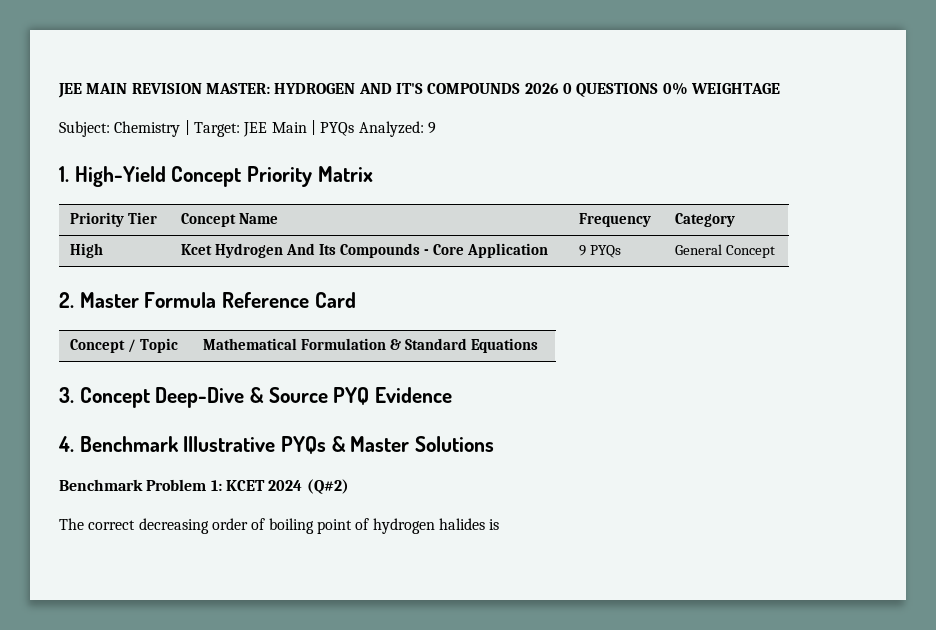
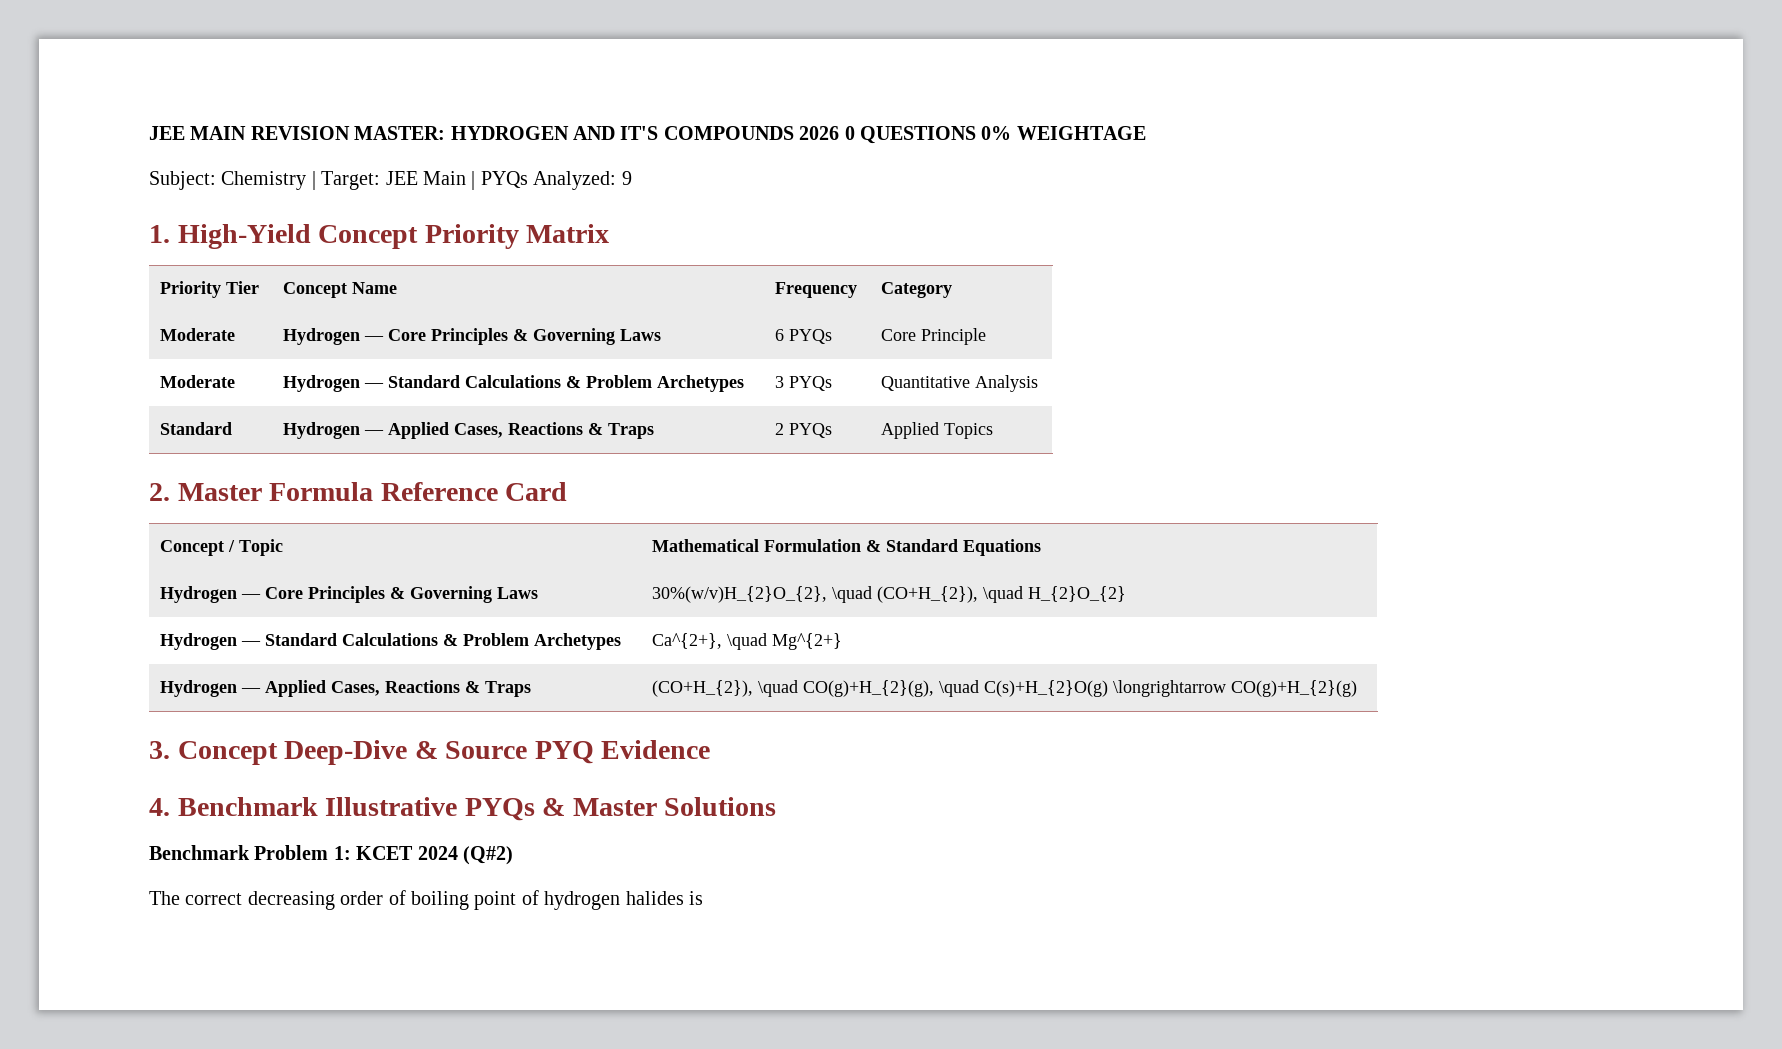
- High | Kcet Hydrogen And Its Compounds - Core Application | 9 PYQs | General Concept
+ Moderate | Hydrogen — Core Principles & Governing Laws | 6 PYQs | Core Principle
+ Moderate | Hydrogen — Standard Calculations & Problem Archetypes | 3 PYQs | Quantitative Analysis
+ Standard | Hydrogen — Applied Cases, Reactions & Traps | 2 PYQs | Applied Topics
+ Hydrogen — Core Principles & Governing Laws | 30%(w/v)H_{2}O_{2}, \quad (CO+H_{2}), \quad H_{2}O_{2}
+ Hydrogen — Standard Calculations & Problem Archetypes | Ca^{2+}, \quad Mg^{2+}
+ Hydrogen — Applied Cases, Reactions & Traps | (CO+H_{2}), \quad CO(g)+H_{2}(g), \quad C(s)+H_{2}O(g) \longrightarrow CO(g)+H_{2}(g)

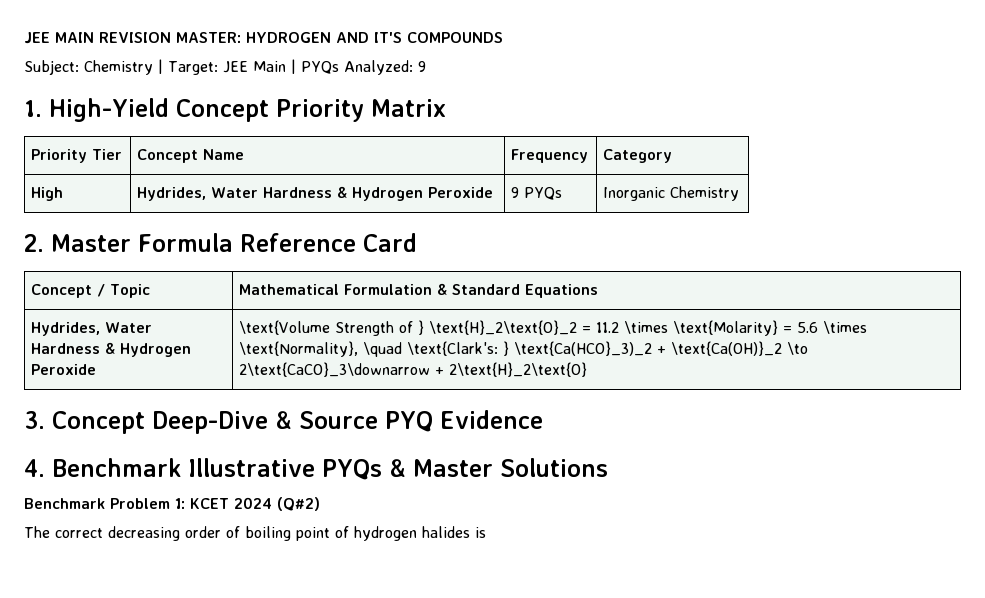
- JEE MAIN REVISION MASTER: HYDROGEN AND IT'S COMPOUNDS 2026 0 QUESTIONS 0% WEIGHTAGE
+ JEE MAIN REVISION MASTER: HYDROGEN AND IT'S COMPOUNDS
- Moderate | Hydrogen — Core Principles & Governing Laws | 6 PYQs | Core Principle
- Moderate | Hydrogen — Standard Calculations & Problem Archetypes | 3 PYQs | Quantitative Analysis
- Standard | Hydrogen — Applied Cases, Reactions & Traps | 2 PYQs | Applied Topics
+ High | Hydrides, Water Hardness & Hydrogen Peroxide | 9 PYQs | Inorganic Chemistry
- Hydrogen — Core Principles & Governing Laws | 30%(w/v)H_{2}O_{2}, \quad (CO+H_{2}), \quad H_{2}O_{2}
- Hydrogen — Standard Calculations & Problem Archetypes | Ca^{2+}, \quad Mg^{2+}
- Hydrogen — Applied Cases, Reactions & Traps | (CO+H_{2}), \quad CO(g)+H_{2}(g), \quad C(s)+H_{2}O(g) \longrightarrow CO(g)+H_{2}(g)
+ Hydrides, Water Hardness & Hydrogen Peroxide | \text{Volume Strength of } \text{H}_2\text{O}_2 = 11.2 \times \text{Molarity} = 5.6 \times \text{Normality}, \quad \text{Clark's: } \text{Ca(HCO}_3)_2 + \text{Ca(OH)}_2 \to 2\text{CaCO}_3\downarrow + 2\text{H}_2\text{O}

